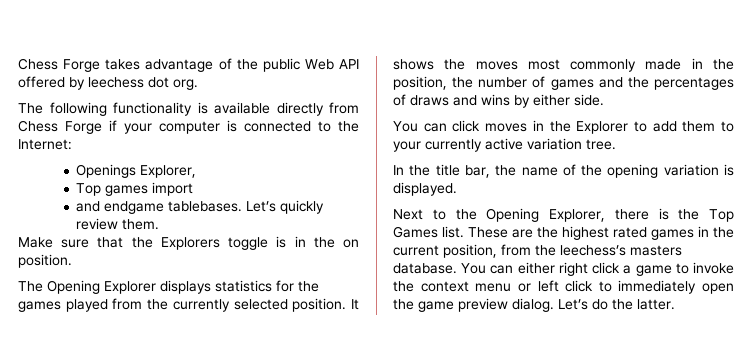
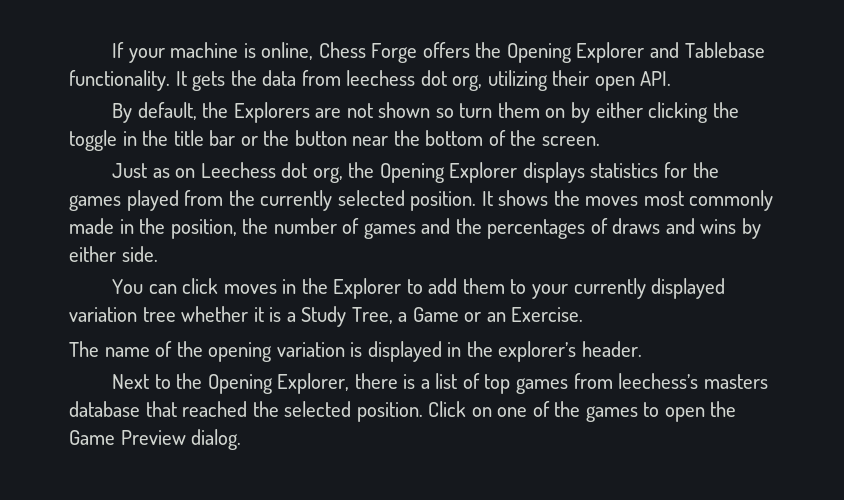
- Chess Forge takes advantage of the public Web API offered by leechess dot org.
- The following functionality is available directly from Chess Forge if your computer is connected to the Internet:
- Openings Explorer,
- Top games import
- and endgame tablebases. Let’s quickly review them.
- Make sure that the Explorers toggle is in the on position.
- The Opening Explorer displays statistics for the games played from the currently selected position.
+ If your machine is online, Chess Forge offers the Opening Explorer and Tablebase functionality. It gets the data from leechess dot org, utilizing their open API.
+ By default, the Explorers are not shown so turn them on by either clicking the toggle in the title bar or the button near the bottom of the screen.
+ Just as on Leechess dot org, the Opening Explorer displays statistics for the games played from the currently selected position.
- You can click moves in the Explorer to add them to your currently active variation tree.
- In the title bar, the name of the opening variation is displayed.
+ You can click moves in the Explorer to add them to your currently displayed variation tree whether it is a Study Tree, a Game or an Exercise.
+ The name of the opening variation is displayed in the explorer’s header.
- Next to the Opening Explorer, there is the Top Games list. These are the highest rated games in the current position, from the leechess’s masters database. You can either right click a game to invoke the context menu or left click to immediately open the game preview dialog. Let’s do the latter.
+ Next to the Opening Explorer, there is a list of top games from leechess’s masters database that reached the selected position. Click on one of the games to open the Game Preview dialog.

